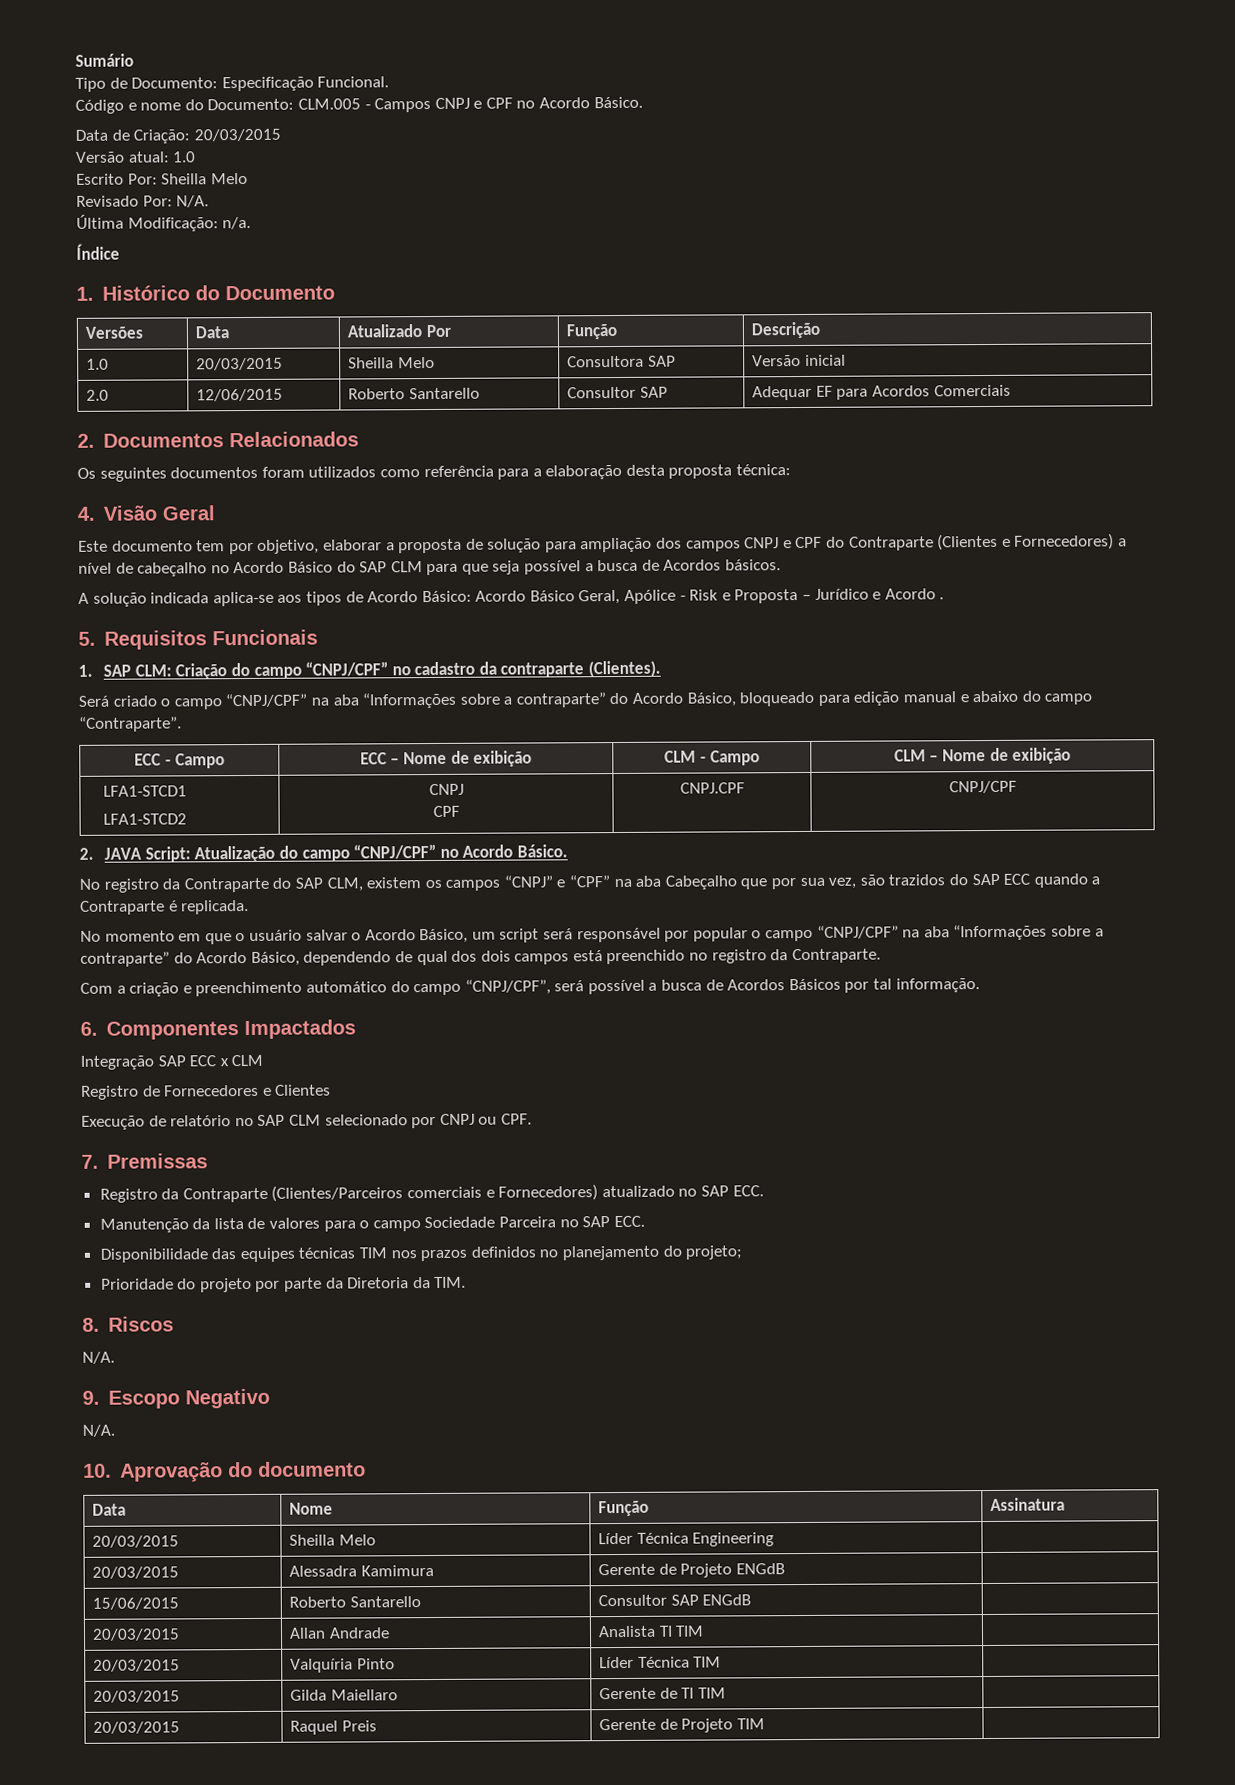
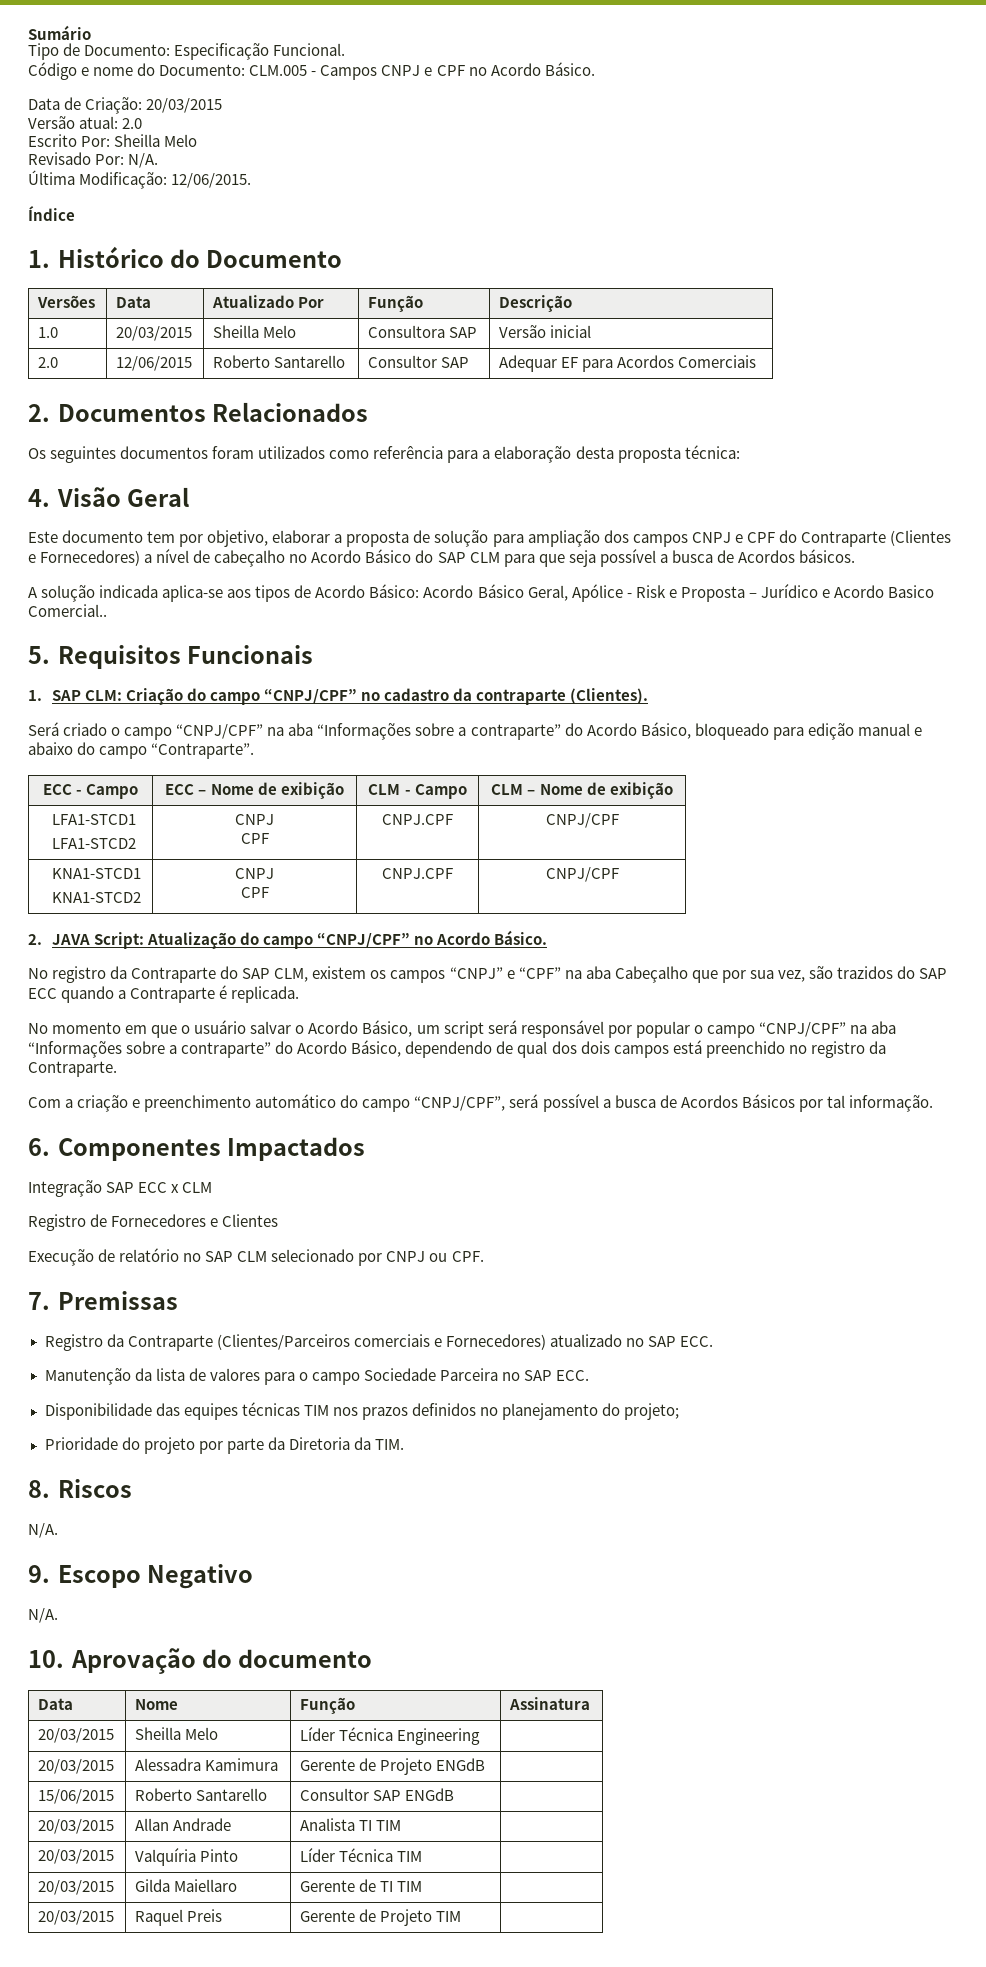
- Versão atual: 1.0
+ Versão atual: 2.0
- Última Modificação: n/a.
+ Última Modificação: 12/06/2015.
- A solução indicada aplica-se aos tipos de Acordo Básico: Acordo Básico Geral, Apólice - Risk e Proposta – Jurídico e Acordo .
+ A solução indicada aplica-se aos tipos de Acordo Básico: Acordo Básico Geral, Apólice - Risk e Proposta – Jurídico e Acordo Basico Comercial..
+ KNA1-STCD1
+ KNA1-STCD2 | CNPJ
+ CPF | CNPJ.CPF | CNPJ/CPF

